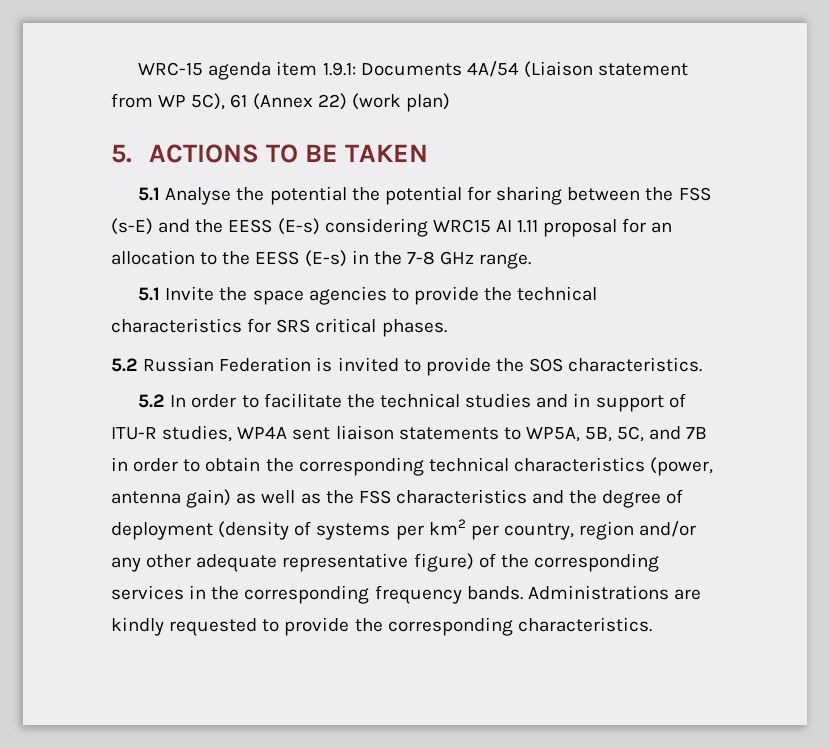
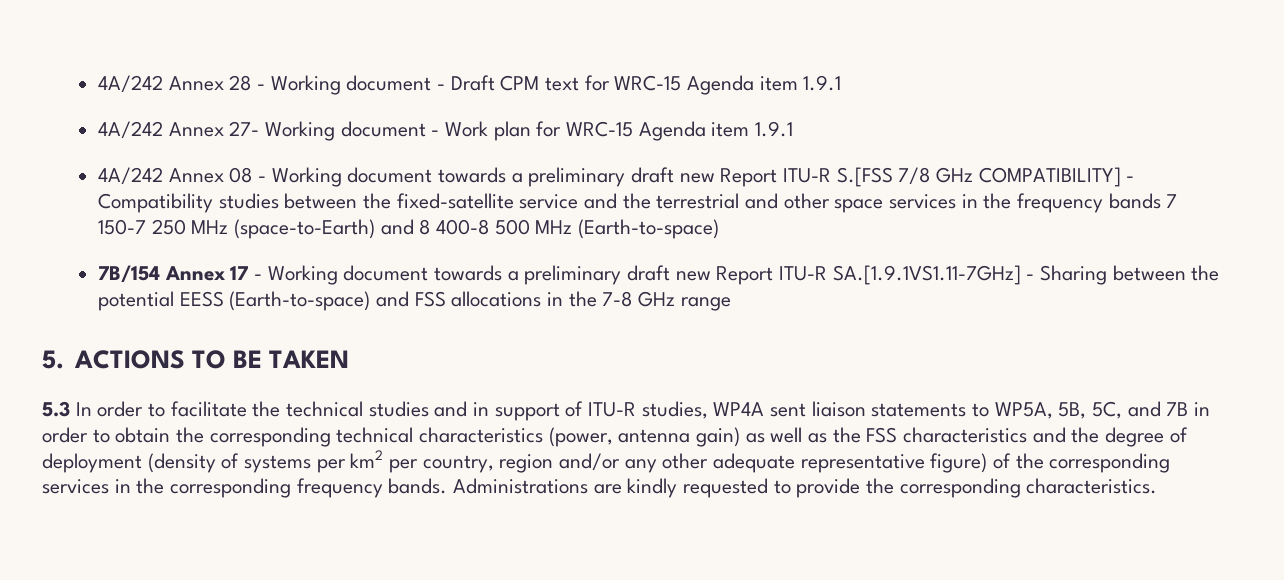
- WRC-15 agenda item 1.9.1: Documents 4A/54 (Liaison statement from WP 5C), 61 (Annex 22) (work plan)
+ 4A/242 Annex 28 - Working document - Draft CPM text for WRC-15 Agenda item 1.9.1
+ 4A/242 Annex 27- Working document - Work plan for WRC-15 Agenda item 1.9.1
+ 4A/242 Annex 08 - Working document towards a preliminary draft new Report ITU-R S.[FSS 7/8 GHz COMPATIBILITY] - Compatibility studies between the fixed-satellite service and the terrestrial and other space services in the frequency bands 7 150-7 250 MHz (space-to-Earth) and 8 400-8 500 MHz (Earth-to-space)
+ 7B/154 Annex 17 - Working document towards a preliminary draft new Report ITU-R SA.[1.9.1VS1.11-7GHz] - Sharing between the potential EESS (Earth-to-space) and FSS allocations in the 7-8 GHz range
- 5.1 Analyse the potential the potential for sharing between the FSS (s-E) and the EESS (E-s) considering WRC15 AI 1.11 proposal for an allocation to the EESS (E-s) in the 7-8 GHz range.
- 5.1 Invite the space agencies to provide the technical characteristics for SRS critical phases.
- 5.2 Russian Federation is invited to provide the SOS characteristics.
- 5.2 In order to facilitate the technical studies and in support of ITU-R studies, WP4A sent liaison statements to WP5A, 5B, 5C, and 7B in order to obtain the corresponding technical characteristics (power, antenna gain) as well as the FSS characteristics and the degree of deployment (density of systems per km2 per country, region and/or any other adequate representative figure) of the corresponding services in the corresponding frequency bands.
+ 5.3 In order to facilitate the technical studies and in support of ITU-R studies, WP4A sent liaison statements to WP5A, 5B, 5C, and 7B in order to obtain the corresponding technical characteristics (power, antenna gain) as well as the FSS characteristics and the degree of deployment (density of systems per km2 per country, region and/or any other adequate representative figure) of the corresponding services in the corresponding frequency bands.

